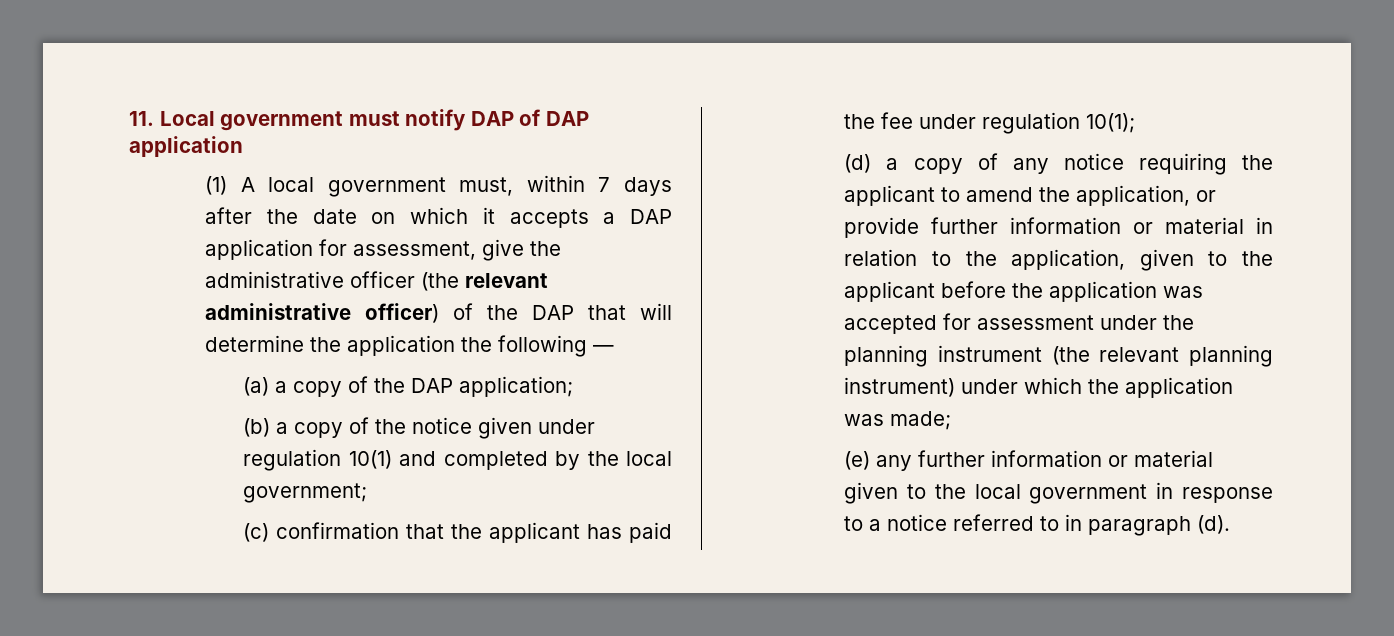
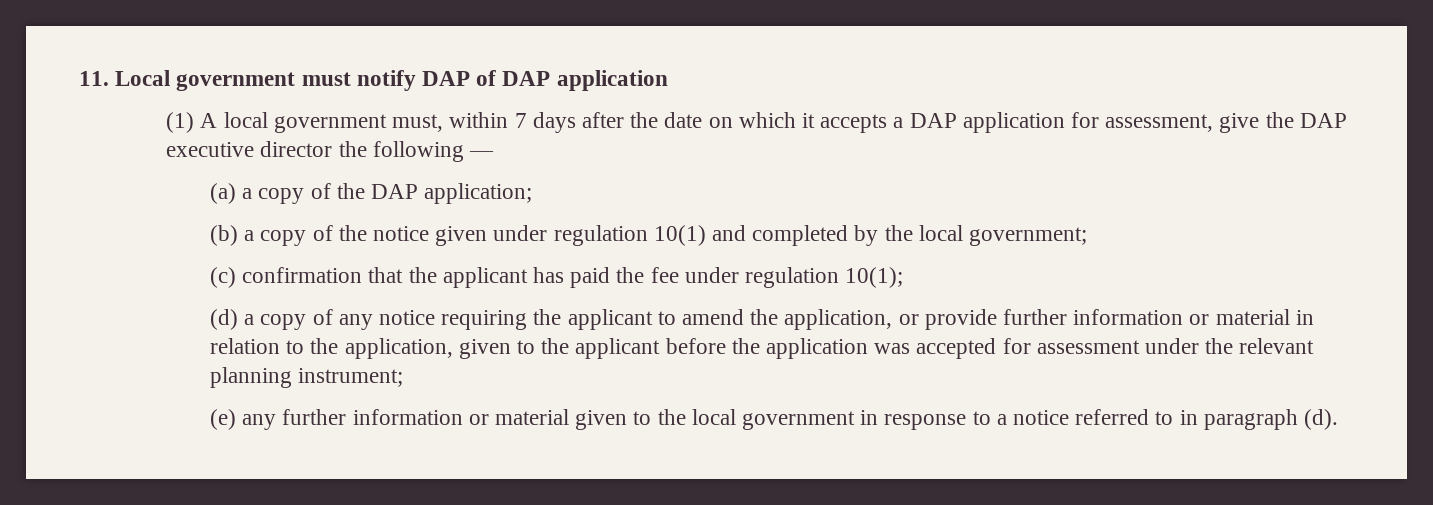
- (1) A local government must, within 7 days after the date on which it accepts a DAP application for assessment, give the administrative officer (the relevant administrative officer) of the DAP that will determine the application the following —
+ (1) A local government must, within 7 days after the date on which it accepts a DAP application for assessment, give the DAP executive director the following —
- (d) a copy of any notice requiring the applicant to amend the application, or provide further information or material in relation to the application, given to the applicant before the application was accepted for assessment under the planning instrument (the relevant planning instrument) under which the application was made;
+ (d) a copy of any notice requiring the applicant to amend the application, or provide further information or material in relation to the application, given to the applicant before the application was accepted for assessment under the relevant planning instrument;

